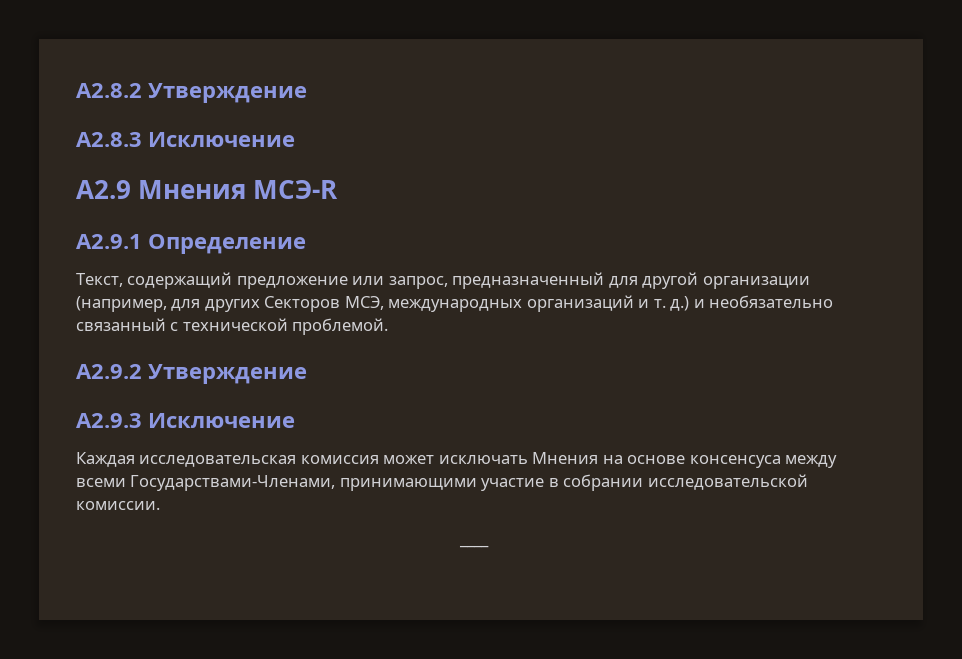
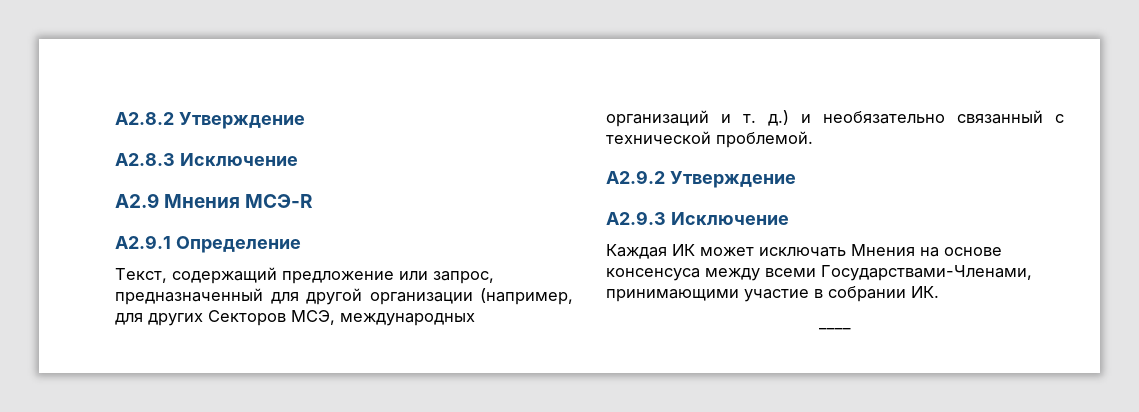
- Каждая исследовательская комиссия может исключать Мнения на основе консенсуса между всеми Государствами-Членами, принимающими участие в собрании исследовательской комиссии.
+ Каждая ИК может исключать Мнения на основе консенсуса между всеми Государствами-Членами, принимающими участие в собрании ИК.

